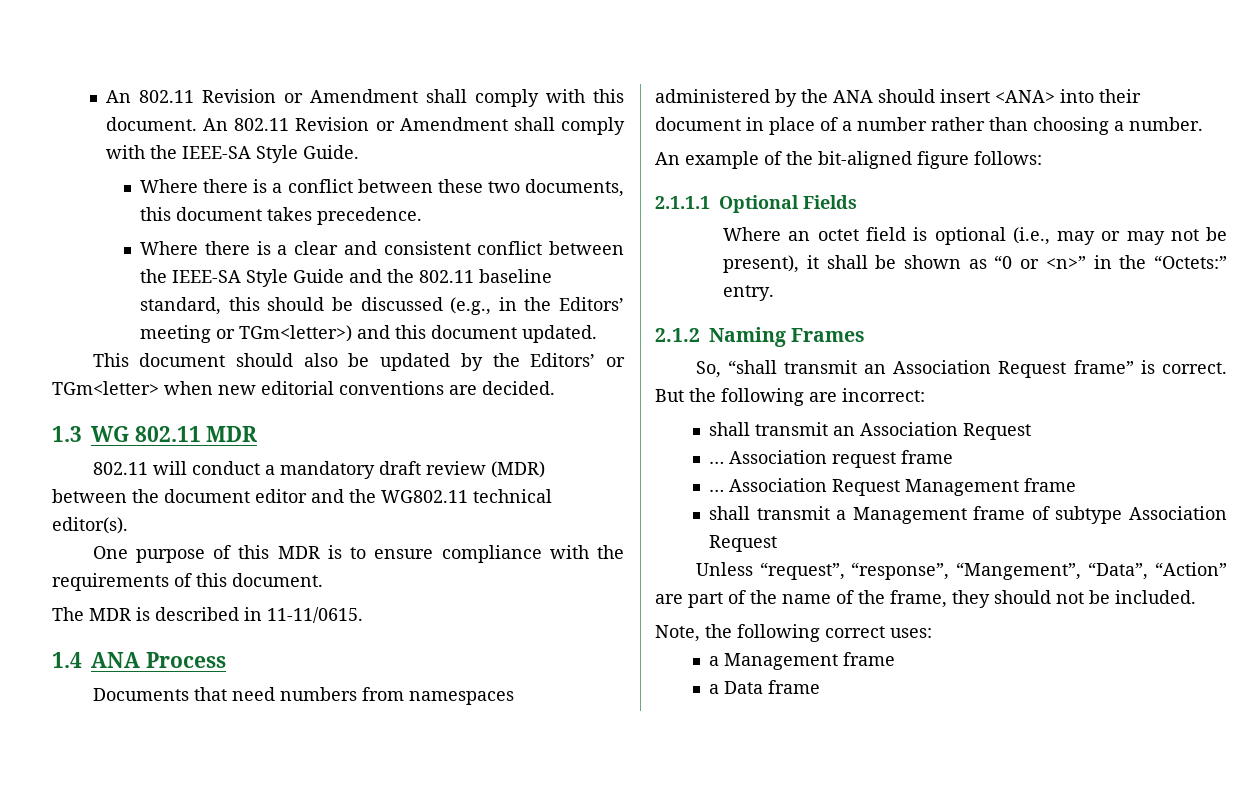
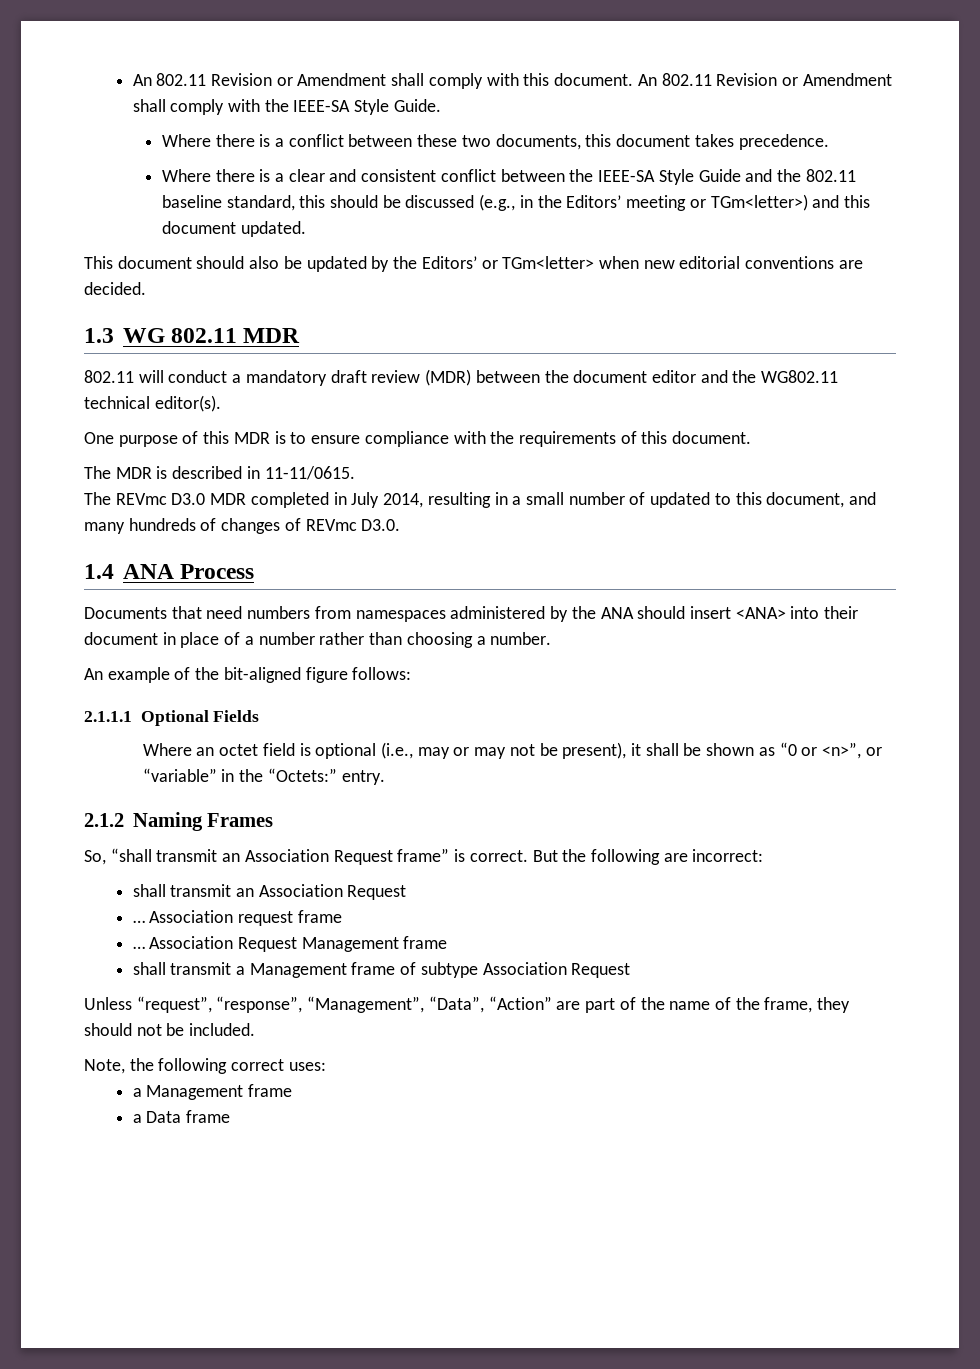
+ The REVmc D3.0 MDR completed in July 2014, resulting in a small number of updated to this document, and many hundreds of changes of REVmc D3.0.
- Where an octet field is optional (i.e., may or may not be present), it shall be shown as “0 or <n>” in the “Octets:” entry.
+ Where an octet field is optional (i.e., may or may not be present), it shall be shown as “0 or <n>”, or “variable” in the “Octets:” entry.
- Unless “request”, “response”, “Mangement”, “Data”, “Action” are part of the name of the frame, they should not be included.
+ Unless “request”, “response”, “Management”, “Data”, “Action” are part of the name of the frame, they should not be included.

